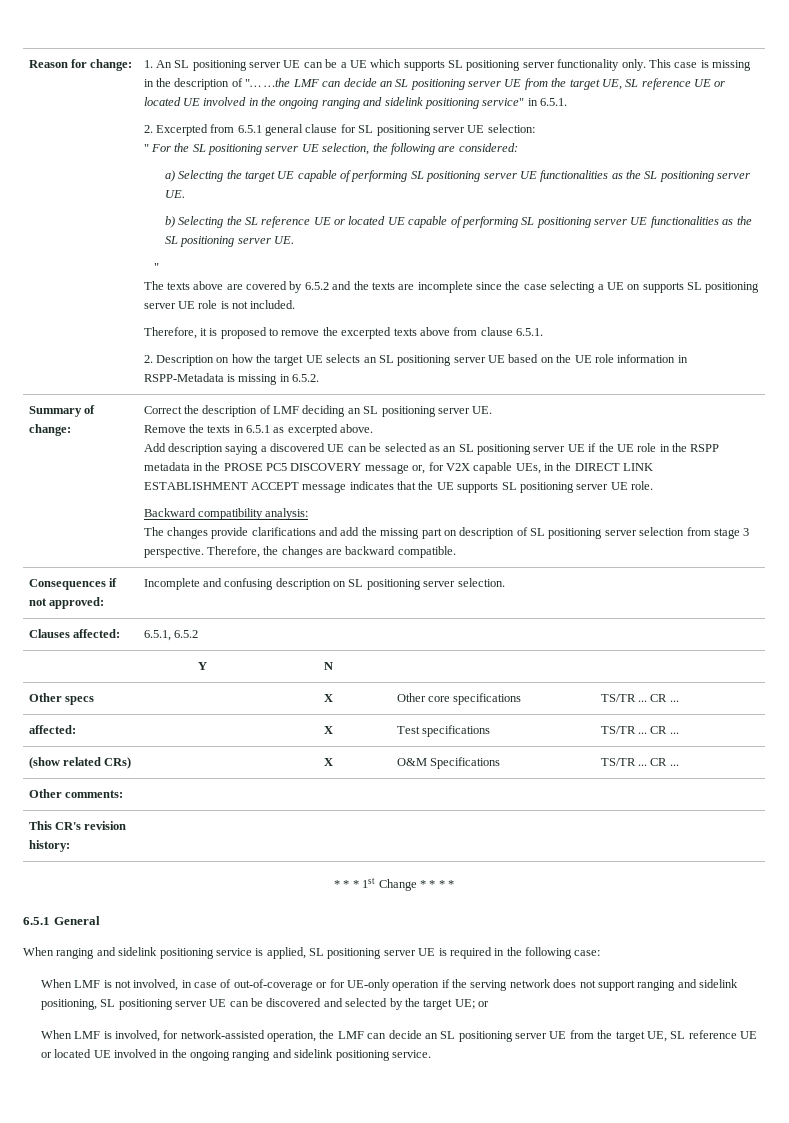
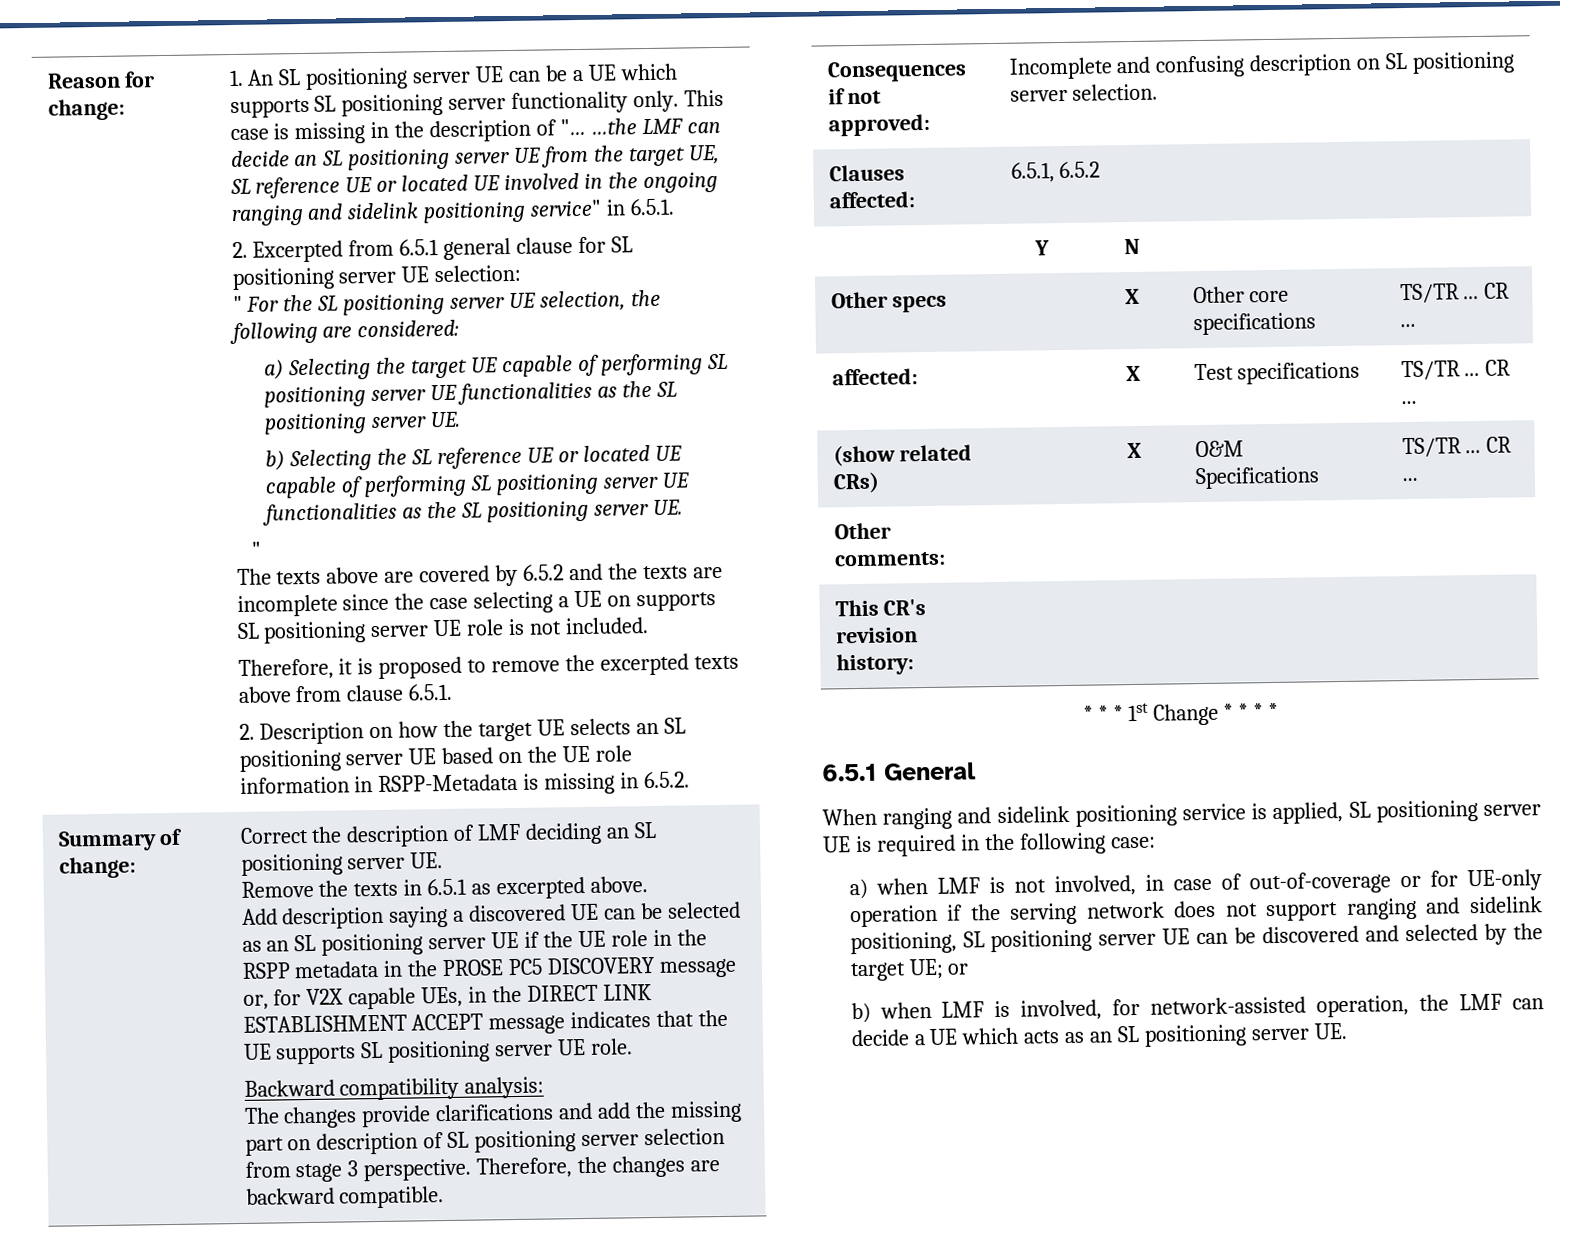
- When LMF is not involved, in case of out-of-coverage or for UE-only operation if the serving network does not support ranging and sidelink positioning, SL positioning server UE can be discovered and selected by the target UE; or
+ a) when LMF is not involved, in case of out-of-coverage or for UE-only operation if the serving network does not support ranging and sidelink positioning, SL positioning server UE can be discovered and selected by the target UE; or
- When LMF is involved, for network-assisted operation, the LMF can decide an SL positioning server UE from the target UE, SL reference UE or located UE involved in the ongoing ranging and sidelink positioning service.
+ b) when LMF is involved, for network-assisted operation, the LMF can decide a UE which acts as an SL positioning server UE.

